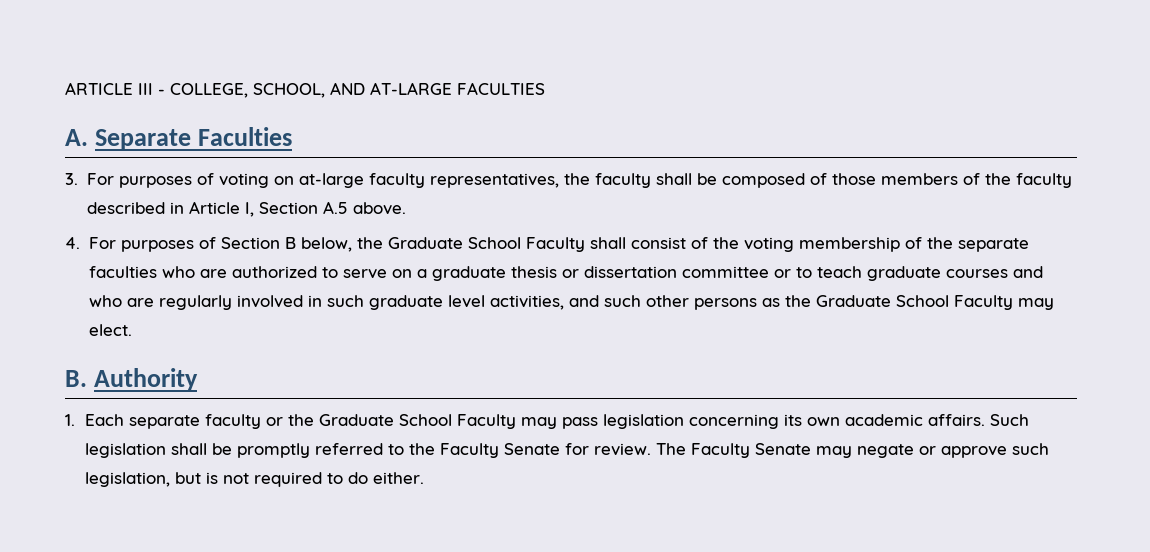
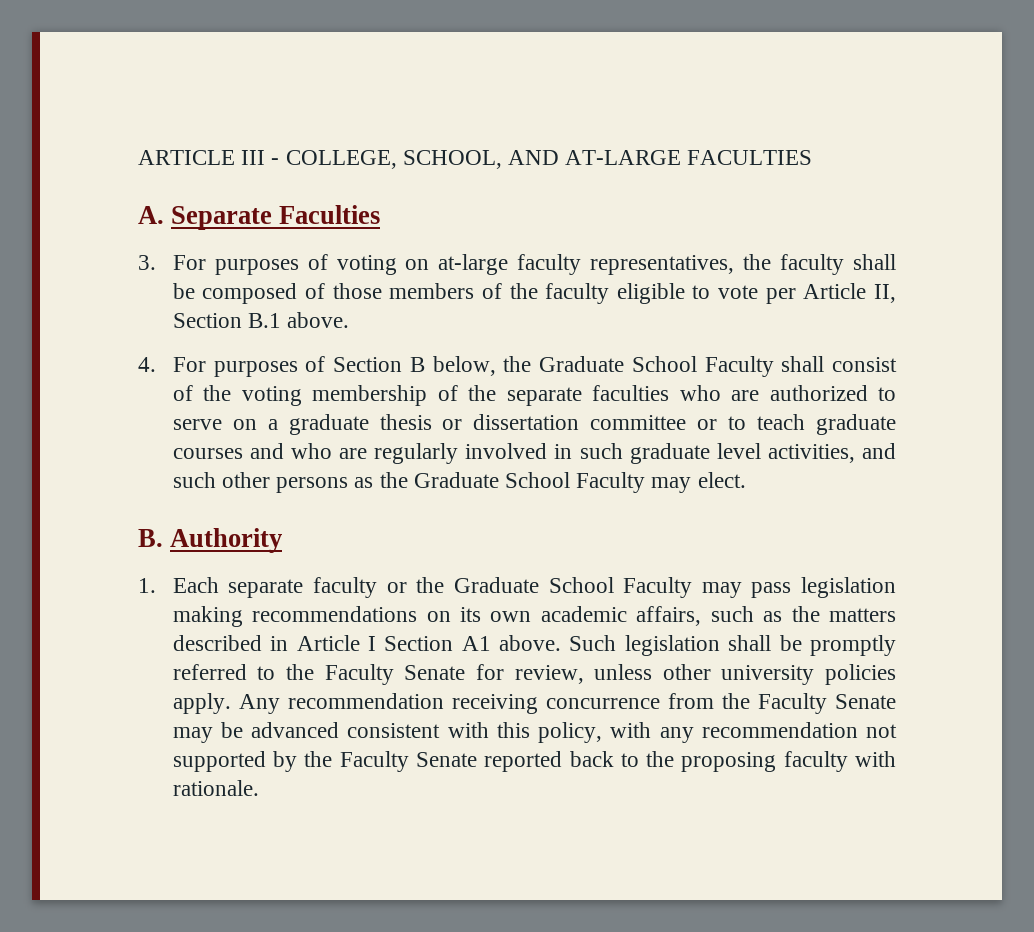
- 3. For purposes of voting on at-large faculty representatives, the faculty shall be composed of those members of the faculty described in Article I, Section A.5 above.
+ 3. For purposes of voting on at-large faculty representatives, the faculty shall be composed of those members of the faculty eligible to vote per Article II, Section B.1 above.
- 1. Each separate faculty or the Graduate School Faculty may pass legislation concerning its own academic affairs.
+ 1. Each separate faculty or the Graduate School Faculty may pass legislation making recommendations on its own academic affairs, such as the matters described in Article I Section A1 above.
- Such legislation shall be promptly referred to the Faculty Senate for review. The Faculty Senate may negate or approve such legislation, but is not required to do either.
+ Such legislation shall be promptly referred to the Faculty Senate for review, unless other university policies apply. Any recommendation receiving concurrence from the Faculty Senate may be advanced consistent with this policy, with any recommendation not supported by the Faculty Senate reported back to the proposing faculty with rationale.

